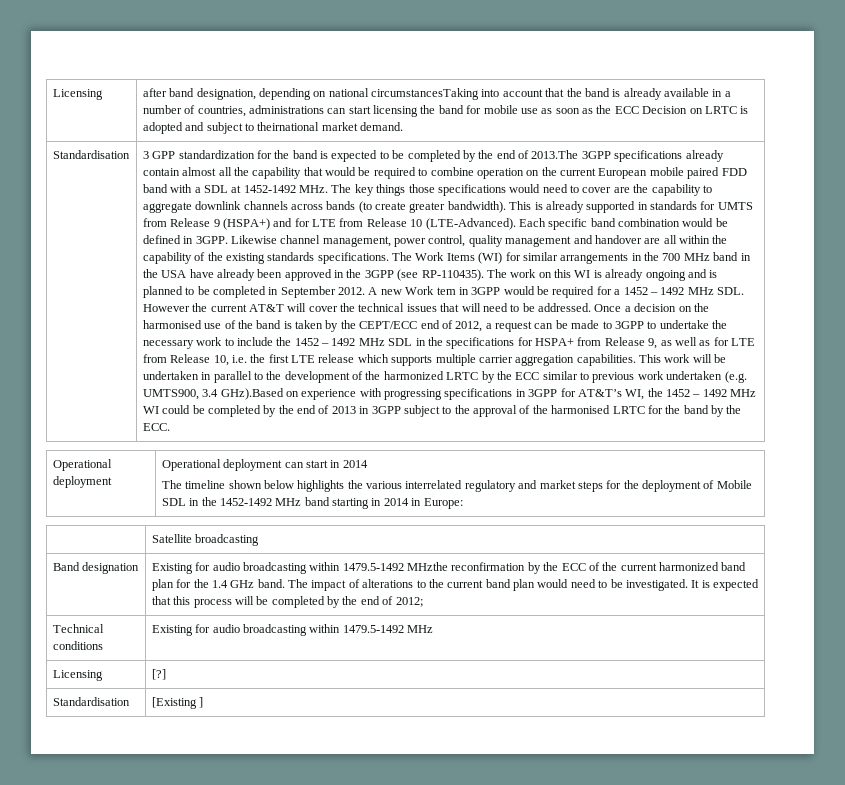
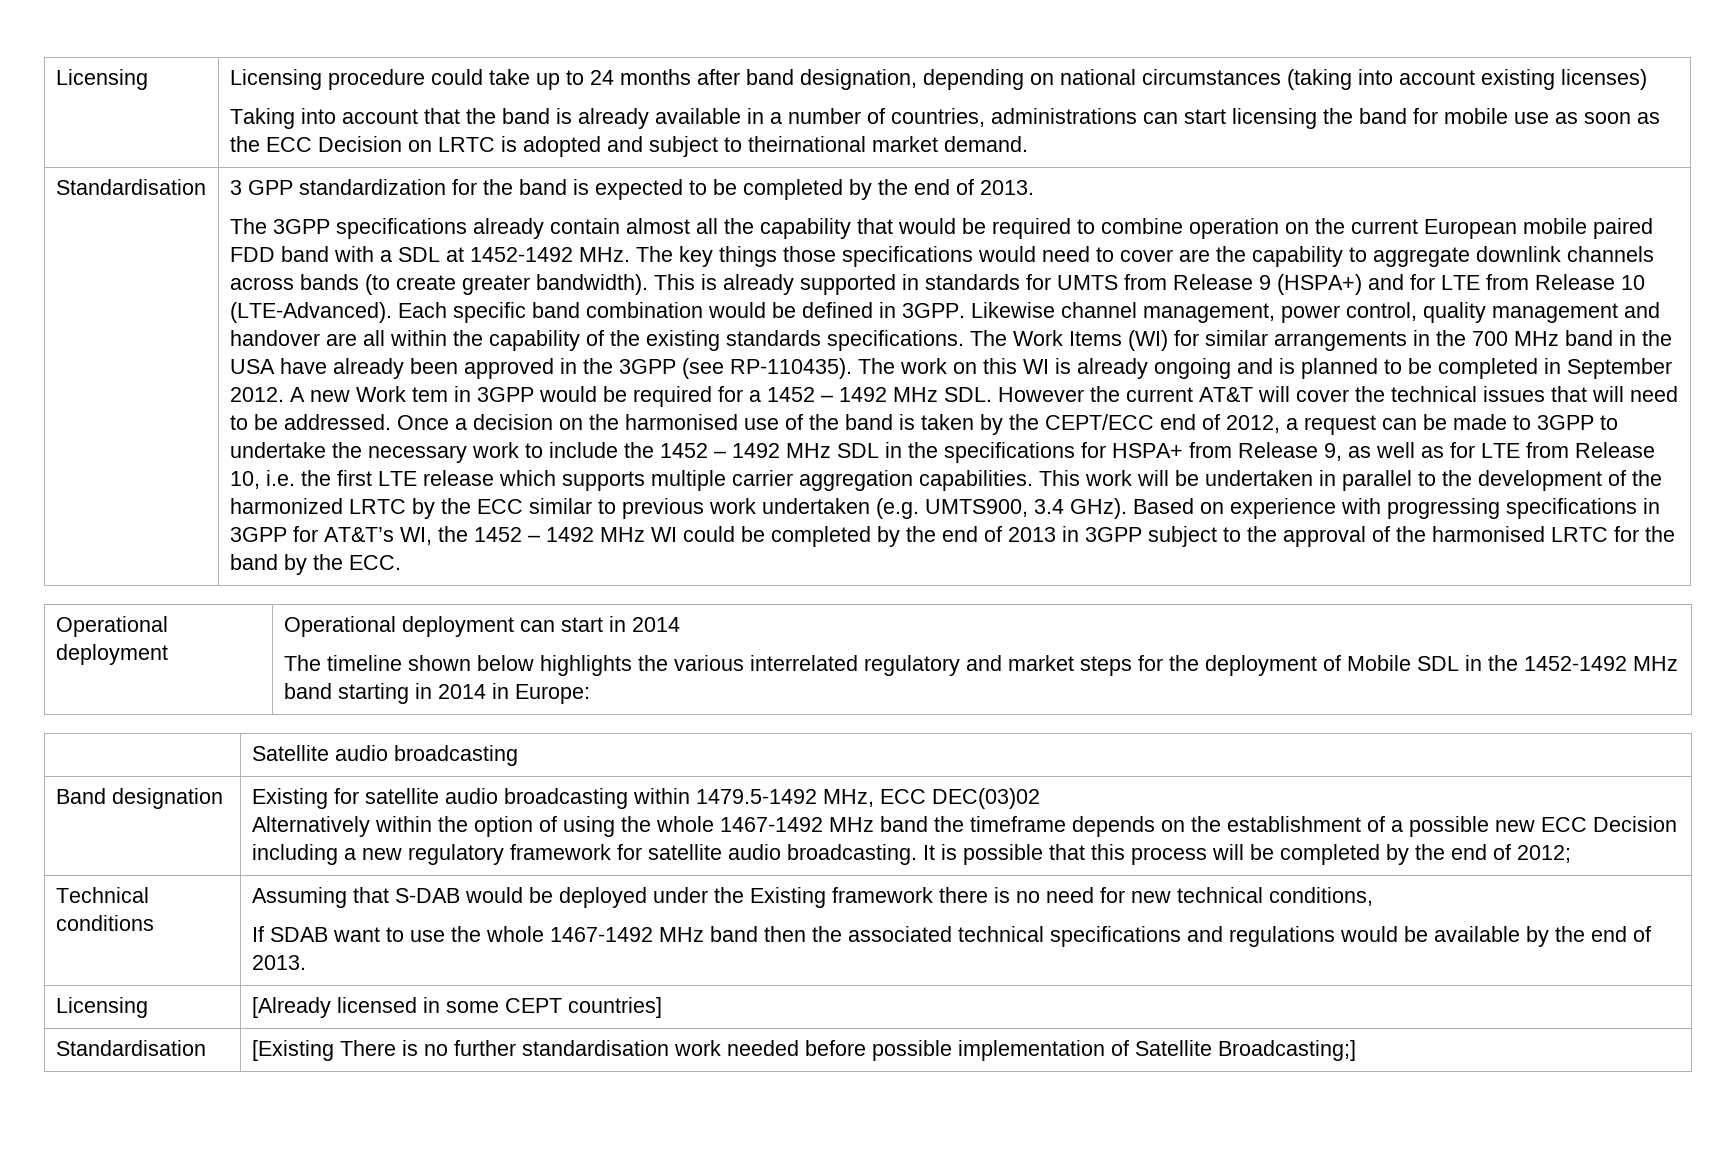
- Licensing | after band designation, depending on national circumstancesTaking into account that the band is already available in a number of countries, administrations can start licensing the band for mobile use as soon as the ECC Decision on LRTC is adopted and subject to theirnational market demand.
+ Licensing | Licensing procedure could take up to 24 months after band designation, depending on national circumstances (taking into account existing licenses)
+ Taking into account that the band is already available in a number of countries, administrations can start licensing the band for mobile use as soon as the ECC Decision on LRTC is adopted and subject to theirnational market demand.
- 3 GPP standardization for the band is expected to be completed by the end of 2013.The 3GPP specifications already contain almost all the capability that would be required to combine operation on the current European mobile paired FDD band with a SDL at 1452-1492 MHz. The key things those specifications would need to cover are the capability to aggregate downlink channels across bands (to create greater bandwidth).
+ 3 GPP standardization for the band is expected to be completed by the end of 2013.
+ The 3GPP specifications already contain almost all the capability that would be required to combine operation on the current European mobile paired FDD band with a SDL at 1452-1492 MHz. The key things those specifications would need to cover are the capability to aggregate downlink channels across bands (to create greater bandwidth).
- This work will be undertaken in parallel to the development of the harmonized LRTC by the ECC similar to previous work undertaken (e.g. UMTS900, 3.4 GHz).Based on experience with progressing specifications in 3GPP for AT&T’s WI, the 1452 – 1492 MHz WI could be completed by the end of 2013 in 3GPP subject to the approval of the harmonised LRTC for the band by the ECC.
+ This work will be undertaken in parallel to the development of the harmonized LRTC by the ECC similar to previous work undertaken (e.g. UMTS900, 3.4 GHz). Based on experience with progressing specifications in 3GPP for AT&T’s WI, the 1452 – 1492 MHz WI could be completed by the end of 2013 in 3GPP subject to the approval of the harmonised LRTC for the band by the ECC.
- | Satellite broadcasting
+ | Satellite audio broadcasting
- Existing for audio broadcasting within 1479.5-1492 MHzthe reconfirmation by the ECC of the current harmonized band plan for the 1.4 GHz band. The impact of alterations to the current band plan would need to be investigated.
+ Existing for satellite audio broadcasting within 1479.5-1492 MHz, ECC DEC(03)02
+ Alternatively within the option of using the whole 1467-1492 MHz band the timeframe depends on the establishment of a possible new ECC Decision including a new regulatory framework for satellite audio broadcasting.
- It is expected that this process will be completed by the end of 2012;
+ It is possible that this process will be completed by the end of 2012;
- Existing for audio broadcasting within 1479.5-1492 MHz
- Licensing | [?]
- Standardisation | [Existing ]
+ Assuming that S-DAB would be deployed under the Existing framework there is no need for new technical conditions,
+ If SDAB want to use the whole 1467-1492 MHz band then the associated technical specifications and regulations would be available by the end of 2013.
+ Licensing | [Already licensed in some CEPT countries]
+ Standardisation | [Existing There is no further standardisation work needed before possible implementation of Satellite Broadcasting;]

